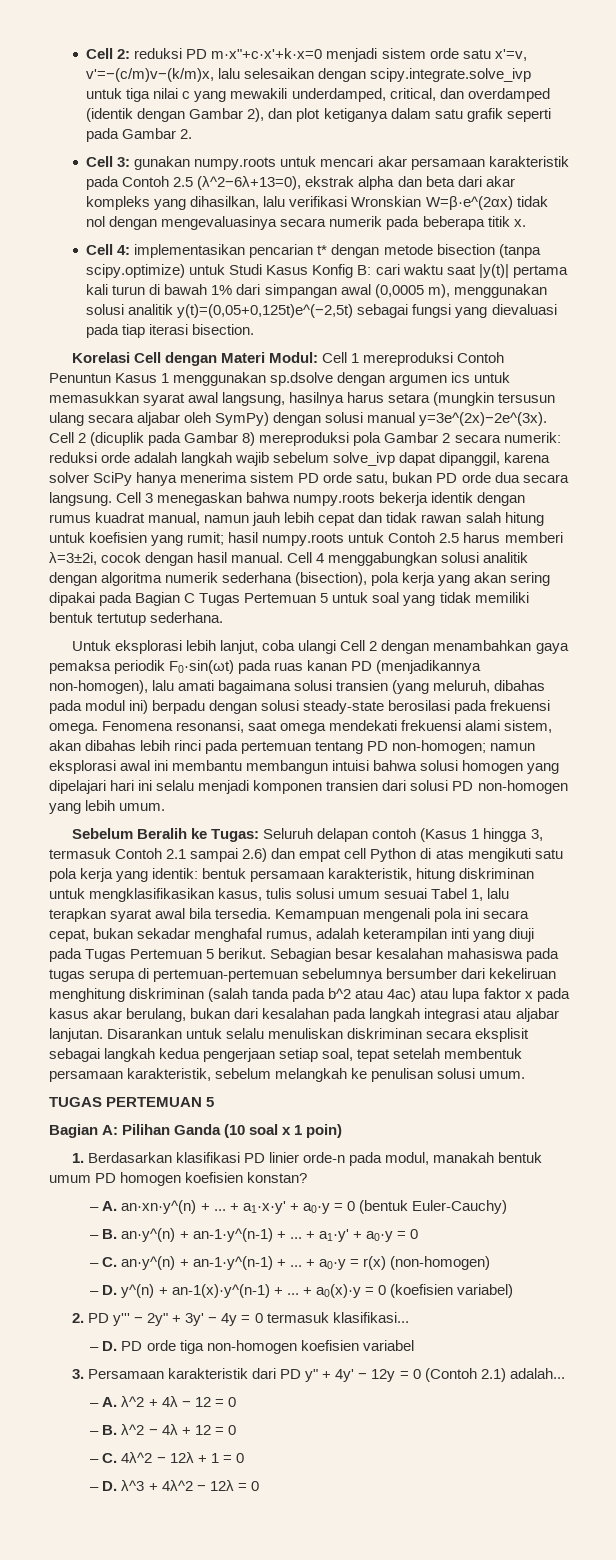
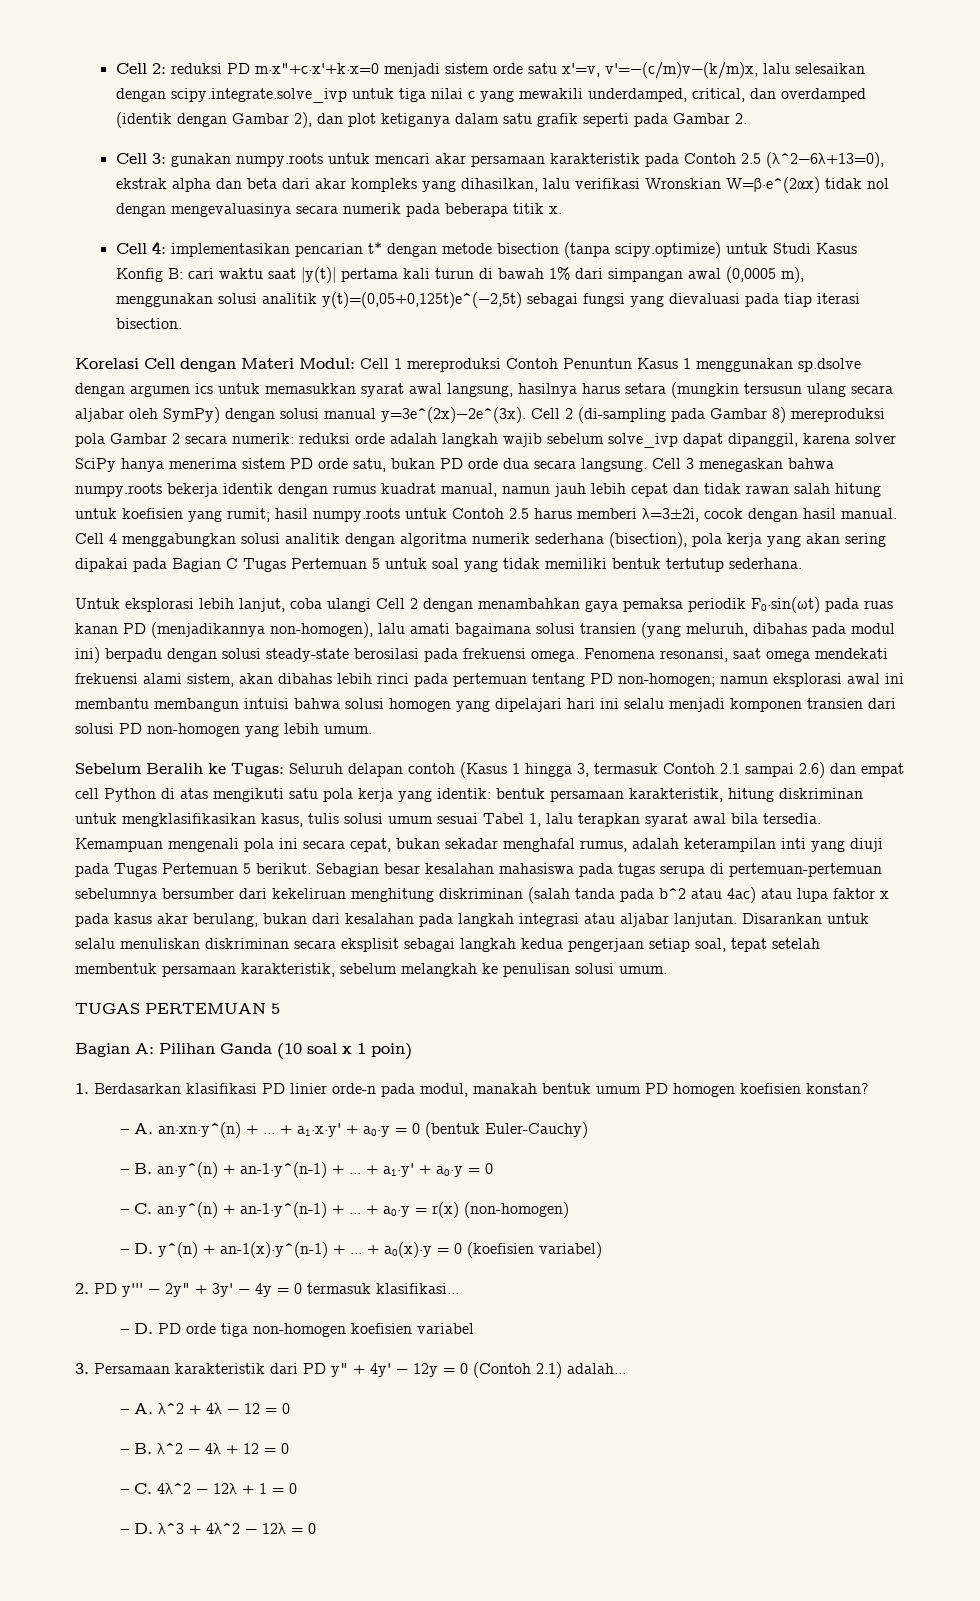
- Cell 2 (dicuplik pada Gambar 8) mereproduksi pola Gambar 2 secara numerik: reduksi orde adalah langkah wajib sebelum solve_ivp dapat dipanggil, karena solver SciPy hanya menerima sistem PD orde satu, bukan PD orde dua secara langsung.
+ Cell 2 (di-sampling pada Gambar 8) mereproduksi pola Gambar 2 secara numerik: reduksi orde adalah langkah wajib sebelum solve_ivp dapat dipanggil, karena solver SciPy hanya menerima sistem PD orde satu, bukan PD orde dua secara langsung.

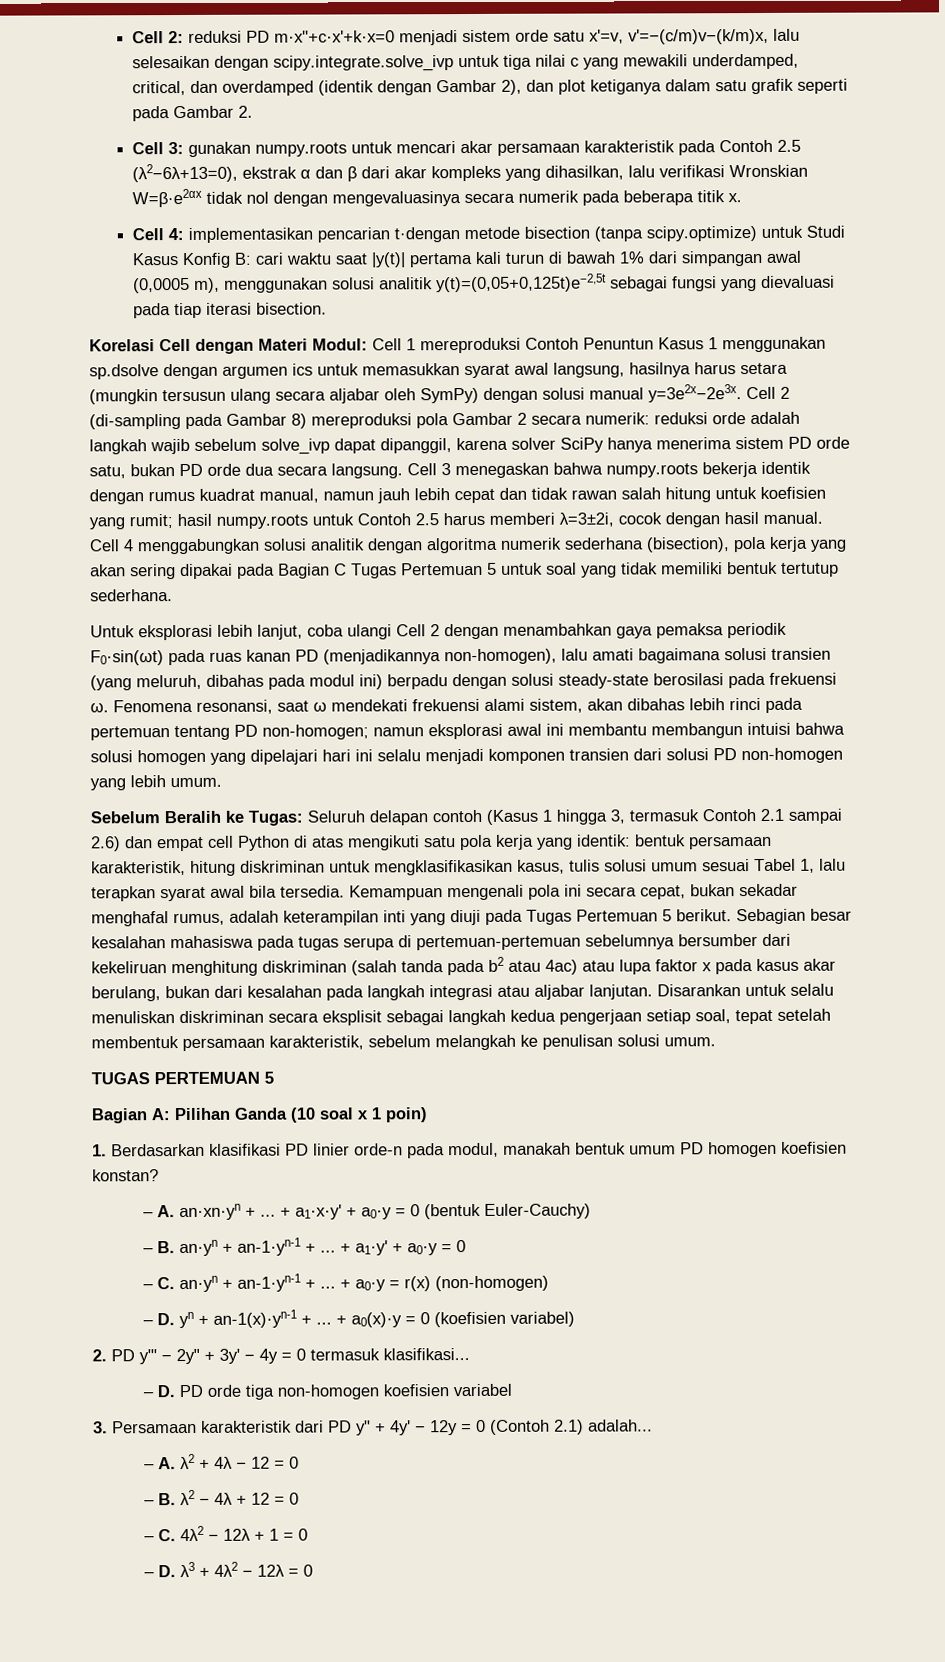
- Cell 3: gunakan numpy.roots untuk mencari akar persamaan karakteristik pada Contoh 2.5 (λ^2−6λ+13=0), ekstrak alpha dan beta dari akar kompleks yang dihasilkan, lalu verifikasi Wronskian W=β·e^(2αx) tidak nol dengan mengevaluasinya secara numerik pada beberapa titik x.
+ Cell 3: gunakan numpy.roots untuk mencari akar persamaan karakteristik pada Contoh 2.5 (λ2−6λ+13=0), ekstrak α dan β dari akar kompleks yang dihasilkan, lalu verifikasi Wronskian W=β·e2αx tidak nol dengan mengevaluasinya secara numerik pada beberapa titik x.
- Cell 4: implementasikan pencarian t* dengan metode bisection (tanpa scipy.optimize) untuk Studi Kasus Konfig B: cari waktu saat |y(t)| pertama kali turun di bawah 1% dari simpangan awal (0,0005 m), menggunakan solusi analitik y(t)=(0,05+0,125t)e^(−2,5t) sebagai fungsi yang dievaluasi pada tiap iterasi bisection.
+ Cell 4: implementasikan pencarian t·dengan metode bisection (tanpa scipy.optimize) untuk Studi Kasus Konfig B: cari waktu saat |y(t)| pertama kali turun di bawah 1% dari simpangan awal (0,0005 m), menggunakan solusi analitik y(t)=(0,05+0,125t)e−2,5t sebagai fungsi yang dievaluasi pada tiap iterasi bisection.
- Korelasi Cell dengan Materi Modul: Cell 1 mereproduksi Contoh Penuntun Kasus 1 menggunakan sp.dsolve dengan argumen ics untuk memasukkan syarat awal langsung, hasilnya harus setara (mungkin tersusun ulang secara aljabar oleh SymPy) dengan solusi manual y=3e^(2x)−2e^(3x).
+ Korelasi Cell dengan Materi Modul: Cell 1 mereproduksi Contoh Penuntun Kasus 1 menggunakan sp.dsolve dengan argumen ics untuk memasukkan syarat awal langsung, hasilnya harus setara (mungkin tersusun ulang secara aljabar oleh SymPy) dengan solusi manual y=3e2x−2e3x.
- Untuk eksplorasi lebih lanjut, coba ulangi Cell 2 dengan menambahkan gaya pemaksa periodik F0·sin(ωt) pada ruas kanan PD (menjadikannya non-homogen), lalu amati bagaimana solusi transien (yang meluruh, dibahas pada modul ini) berpadu dengan solusi steady-state berosilasi pada frekuensi omega.
+ Untuk eksplorasi lebih lanjut, coba ulangi Cell 2 dengan menambahkan gaya pemaksa periodik F0·sin(ωt) pada ruas kanan PD (menjadikannya non-homogen), lalu amati bagaimana solusi transien (yang meluruh, dibahas pada modul ini) berpadu dengan solusi steady-state berosilasi pada frekuensi ω.
- Fenomena resonansi, saat omega mendekati frekuensi alami sistem, akan dibahas lebih rinci pada pertemuan tentang PD non-homogen; namun eksplorasi awal ini membantu membangun intuisi bahwa solusi homogen yang dipelajari hari ini selalu menjadi komponen transien dari solusi PD non-homogen yang lebih umum.
+ Fenomena resonansi, saat ω mendekati frekuensi alami sistem, akan dibahas lebih rinci pada pertemuan tentang PD non-homogen; namun eksplorasi awal ini membantu membangun intuisi bahwa solusi homogen yang dipelajari hari ini selalu menjadi komponen transien dari solusi PD non-homogen yang lebih umum.
- Sebagian besar kesalahan mahasiswa pada tugas serupa di pertemuan-pertemuan sebelumnya bersumber dari kekeliruan menghitung diskriminan (salah tanda pada b^2 atau 4ac) atau lupa faktor x pada kasus akar berulang, bukan dari kesalahan pada langkah integrasi atau aljabar lanjutan.
+ Sebagian besar kesalahan mahasiswa pada tugas serupa di pertemuan-pertemuan sebelumnya bersumber dari kekeliruan menghitung diskriminan (salah tanda pada b2 atau 4ac) atau lupa faktor x pada kasus akar berulang, bukan dari kesalahan pada langkah integrasi atau aljabar lanjutan.
- – A. an·xn·y^(n) + ...
+ – A. an·xn·yn + ...
- – B. an·y^(n) + an-1·y^(n-1) + ...
+ – B. an·yn + an-1·yn-1 + ...
- – C. an·y^(n) + an-1·y^(n-1) + ...
+ – C. an·yn + an-1·yn-1 + ...
- – D. y^(n) + an-1(x)·y^(n-1) + ...
+ – D. yn + an-1(x)·yn-1 + ...
- – A. λ^2 + 4λ − 12 = 0
+ – A. λ2 + 4λ − 12 = 0
- – B. λ^2 − 4λ + 12 = 0
+ – B. λ2 − 4λ + 12 = 0
- – C. 4λ^2 − 12λ + 1 = 0
+ – C. 4λ2 − 12λ + 1 = 0
- – D. λ^3 + 4λ^2 − 12λ = 0
+ – D. λ3 + 4λ2 − 12λ = 0

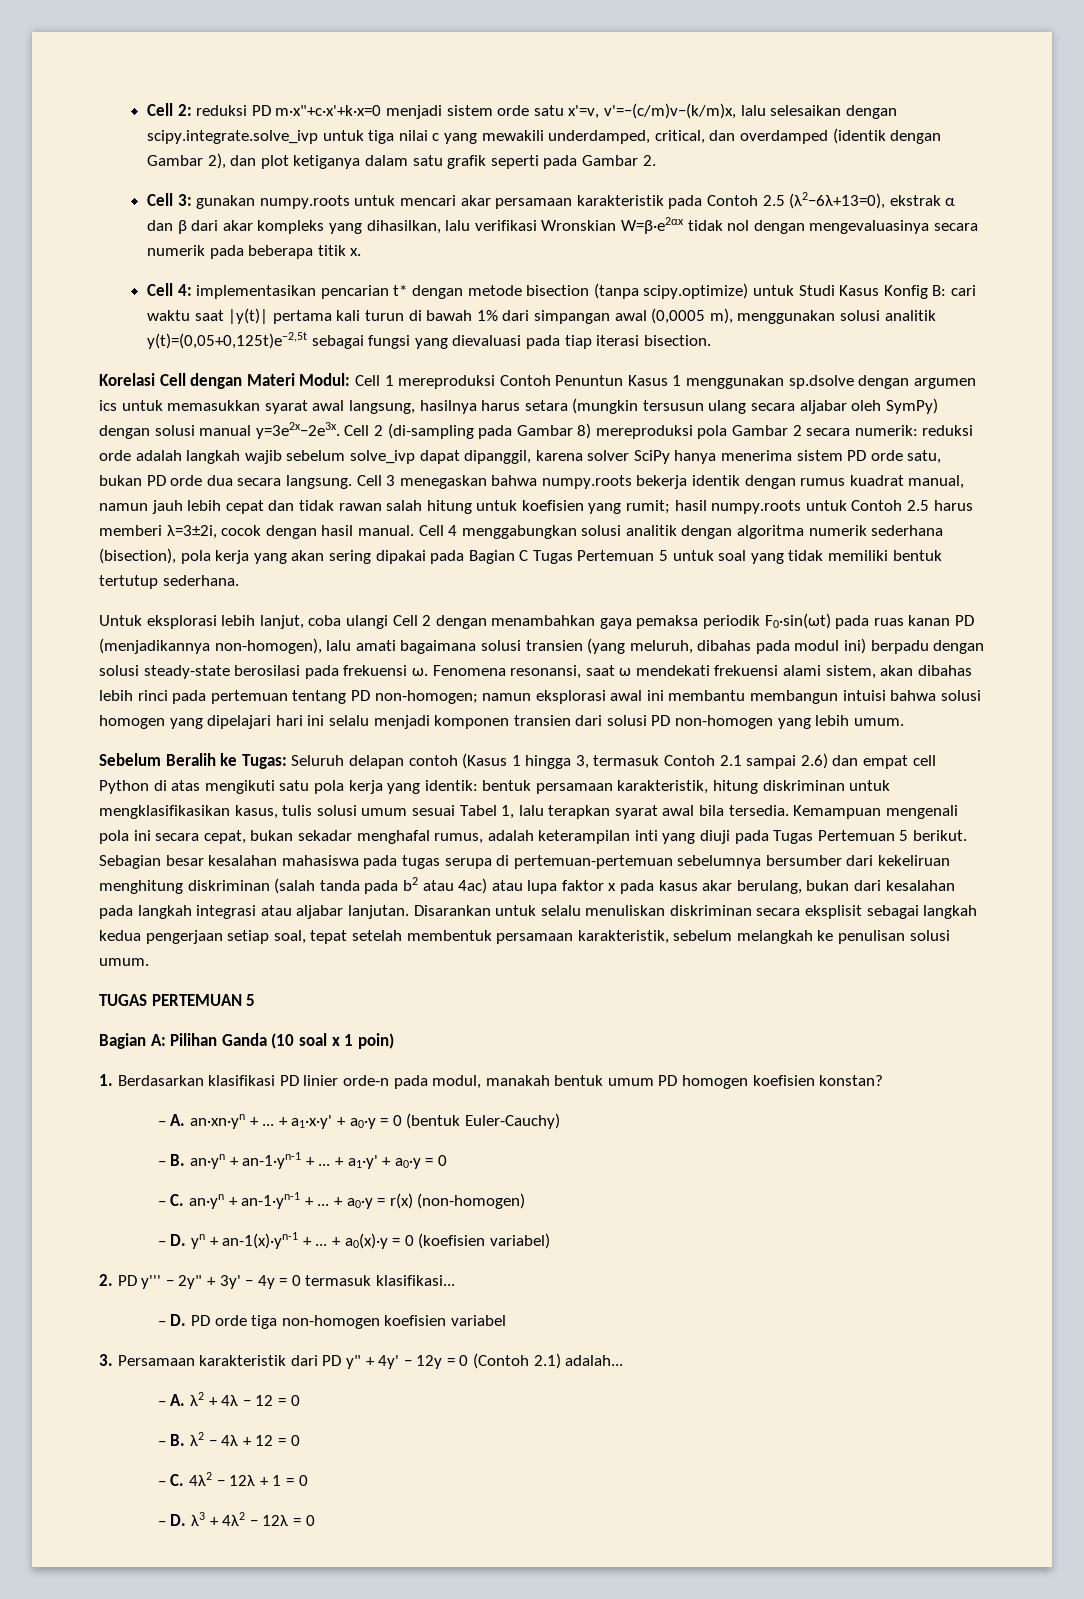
- Cell 4: implementasikan pencarian t·dengan metode bisection (tanpa scipy.optimize) untuk Studi Kasus Konfig B: cari waktu saat |y(t)| pertama kali turun di bawah 1% dari simpangan awal (0,0005 m), menggunakan solusi analitik y(t)=(0,05+0,125t)e−2,5t sebagai fungsi yang dievaluasi pada tiap iterasi bisection.
+ Cell 4: implementasikan pencarian t* dengan metode bisection (tanpa scipy.optimize) untuk Studi Kasus Konfig B: cari waktu saat |y(t)| pertama kali turun di bawah 1% dari simpangan awal (0,0005 m), menggunakan solusi analitik y(t)=(0,05+0,125t)e−2,5t sebagai fungsi yang dievaluasi pada tiap iterasi bisection.

